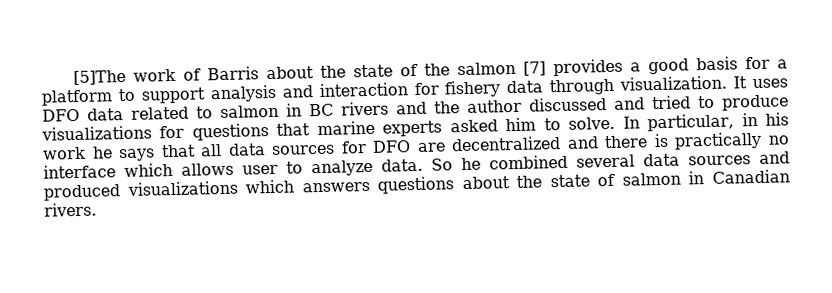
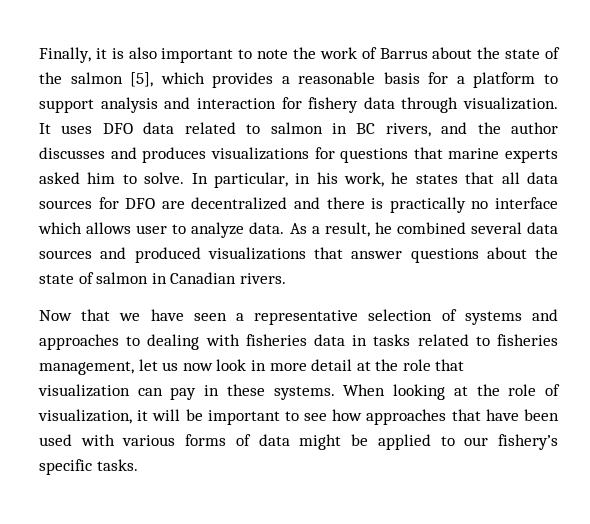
- [5]The work of Barris about the state of the salmon [7] provides a good basis for a platform to support analysis and interaction for fishery data through visualization.
+ Finally, it is also important to note the work of Barrus about the state of the salmon [5], which provides a reasonable basis for a platform to support analysis and interaction for fishery data through visualization.
- It uses DFO data related to salmon in BC rivers and the author discussed and tried to produce visualizations for questions that marine experts asked him to solve.
+ It uses DFO data related to salmon in BC rivers, and the author discusses and produces visualizations for questions that marine experts asked him to solve.
- In particular, in his work he says that all data sources for DFO are decentralized and there is practically no interface which allows user to analyze data.
+ In particular, in his work, he states that all data sources for DFO are decentralized and there is practically no interface which allows user to analyze data.
- So he combined several data sources and produced visualizations which answers questions about the state of salmon in Canadian rivers.
+ As a result, he combined several data sources and produced visualizations that answer questions about the state of salmon in Canadian rivers.
+ Now that we have seen a representative selection of systems and approaches to dealing with fisheries data in tasks related to fisheries management, let us now look in more detail at the role that visualization can pay in these systems. When looking at the role of visualization, it will be important to see how approaches that have been used with various forms of data might be applied to our fishery’s specific tasks.

